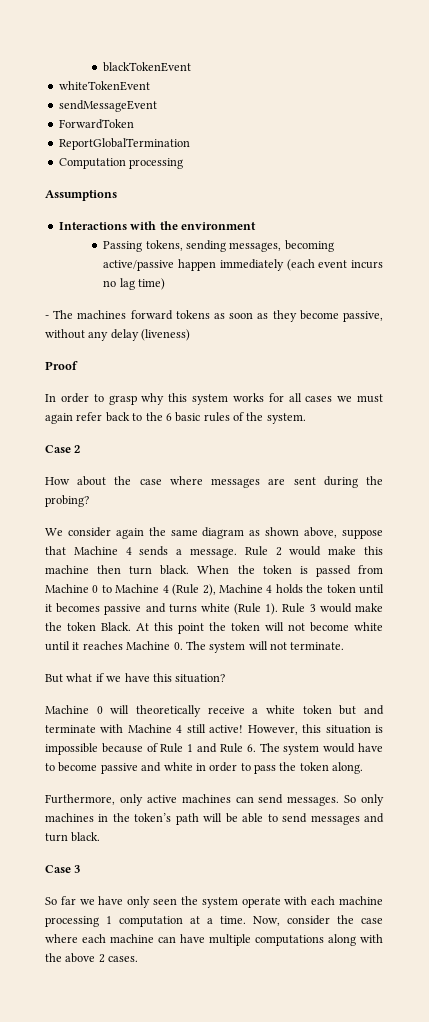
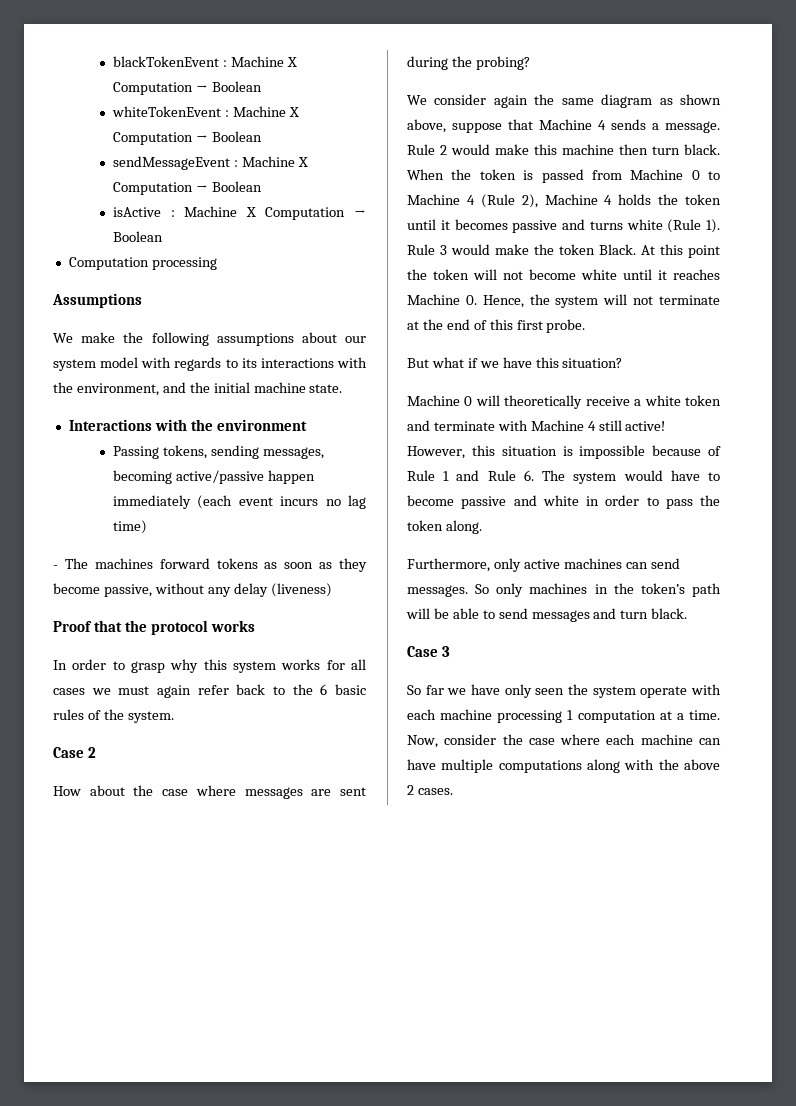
- blackTokenEvent
- whiteTokenEvent
- sendMessageEvent
- ForwardToken
- ReportGlobalTermination
+ blackTokenEvent : Machine X Computation → Boolean
+ whiteTokenEvent : Machine X Computation → Boolean
+ sendMessageEvent : Machine X Computation → Boolean
+ isActive : Machine X Computation → Boolean
  Computation processing
  Assumptions
+ We make the following assumptions about our system model with regards to its interactions with the environment, and the initial machine state.
- Proof
+ Proof that the protocol works
- At this point the token will not become white until it reaches Machine 0. The system will not terminate.
+ At this point the token will not become white until it reaches Machine 0. Hence, the system will not terminate at the end of this first probe.
- Machine 0 will theoretically receive a white token but and terminate with Machine 4 still active!
+ Machine 0 will theoretically receive a white token and terminate with Machine 4 still active!

